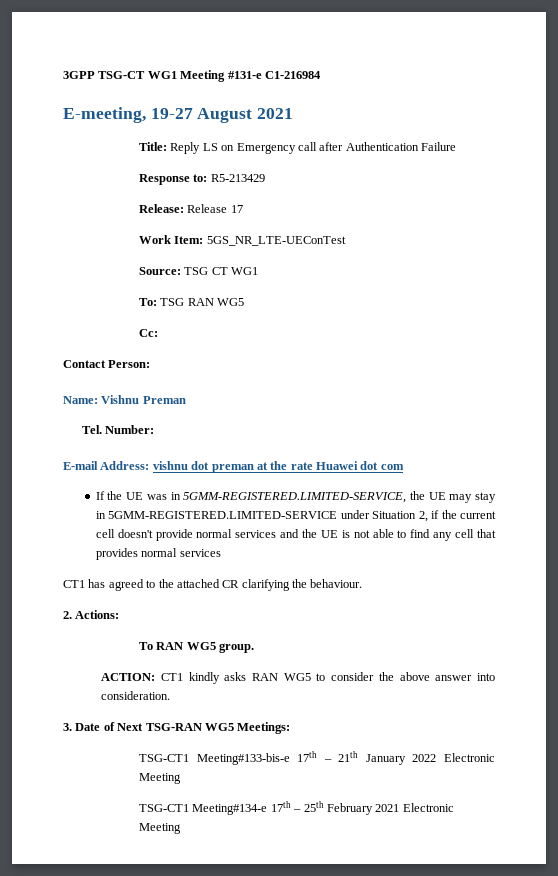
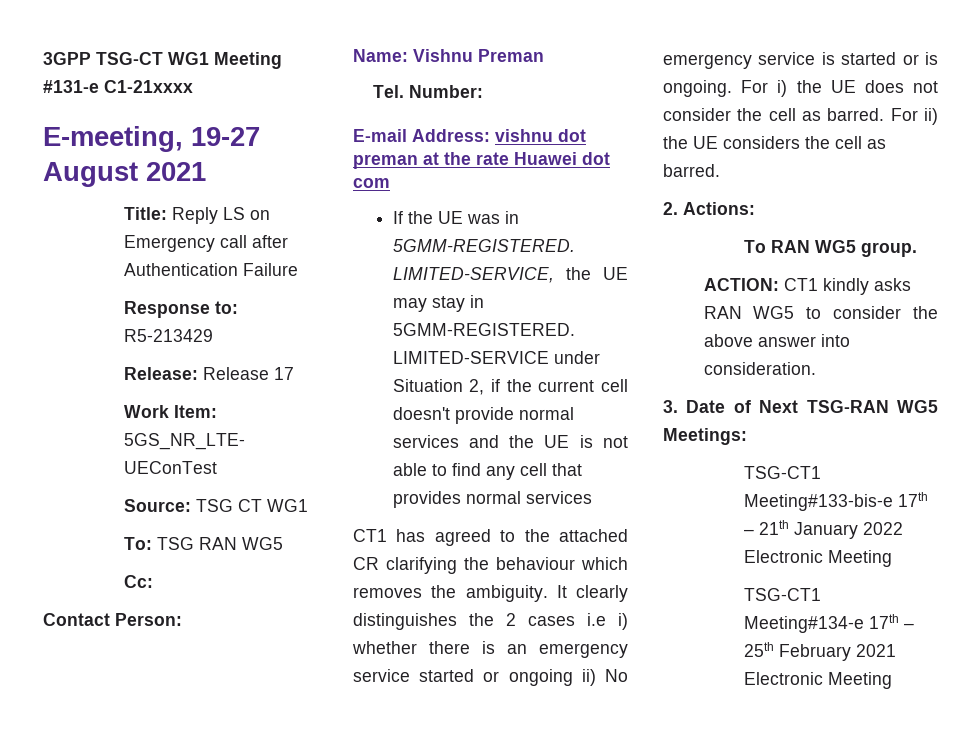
- 3GPP TSG-CT WG1 Meeting #131-e C1-216984
+ 3GPP TSG-CT WG1 Meeting #131-e C1-21xxxx
- CT1 has agreed to the attached CR clarifying the behaviour.
+ CT1 has agreed to the attached CR clarifying the behaviour which removes the ambiguity. It clearly distinguishes the 2 cases i.e i) whether there is an emergency service started or ongoing ii) No emergency service is started or is ongoing. For i) the UE does not consider the cell as barred. For ii) the UE considers the cell as barred.

